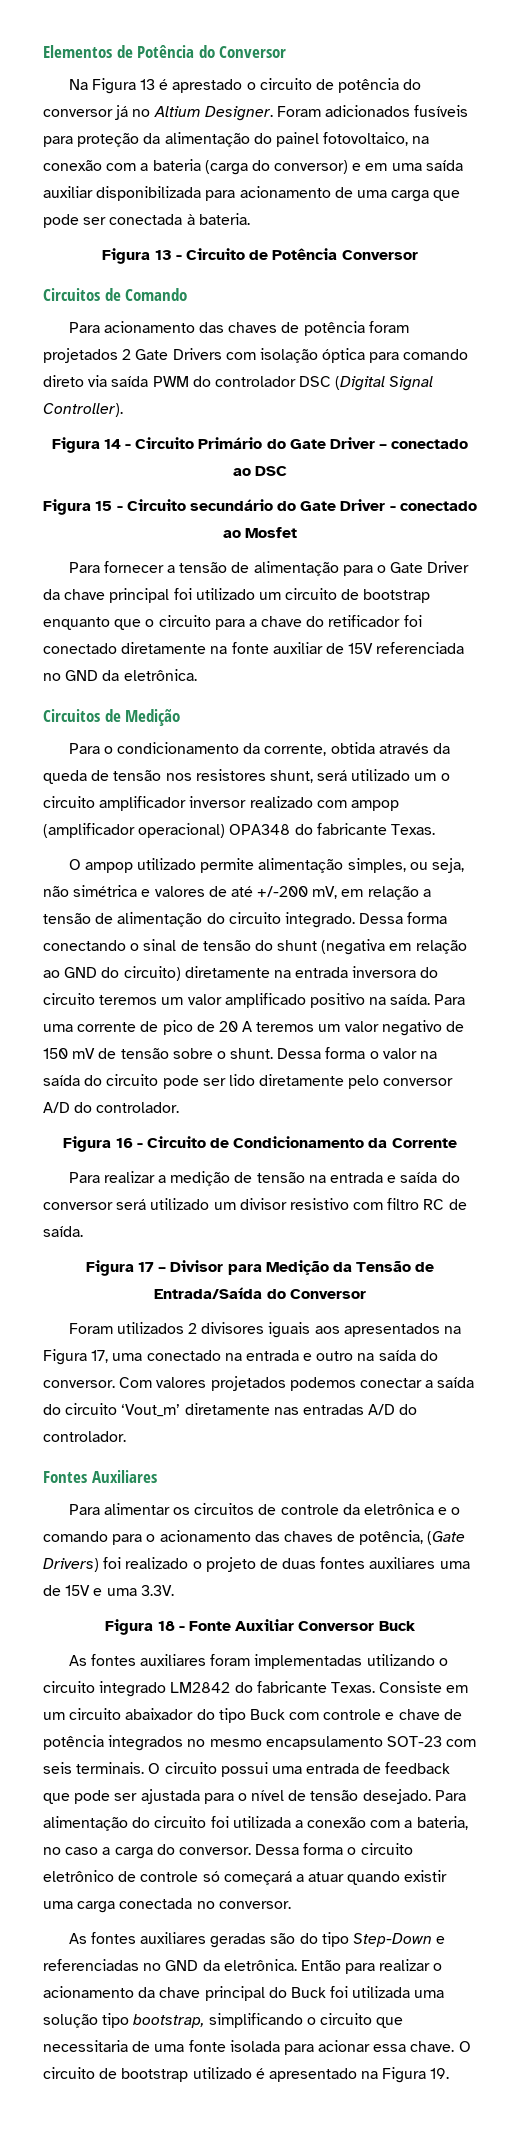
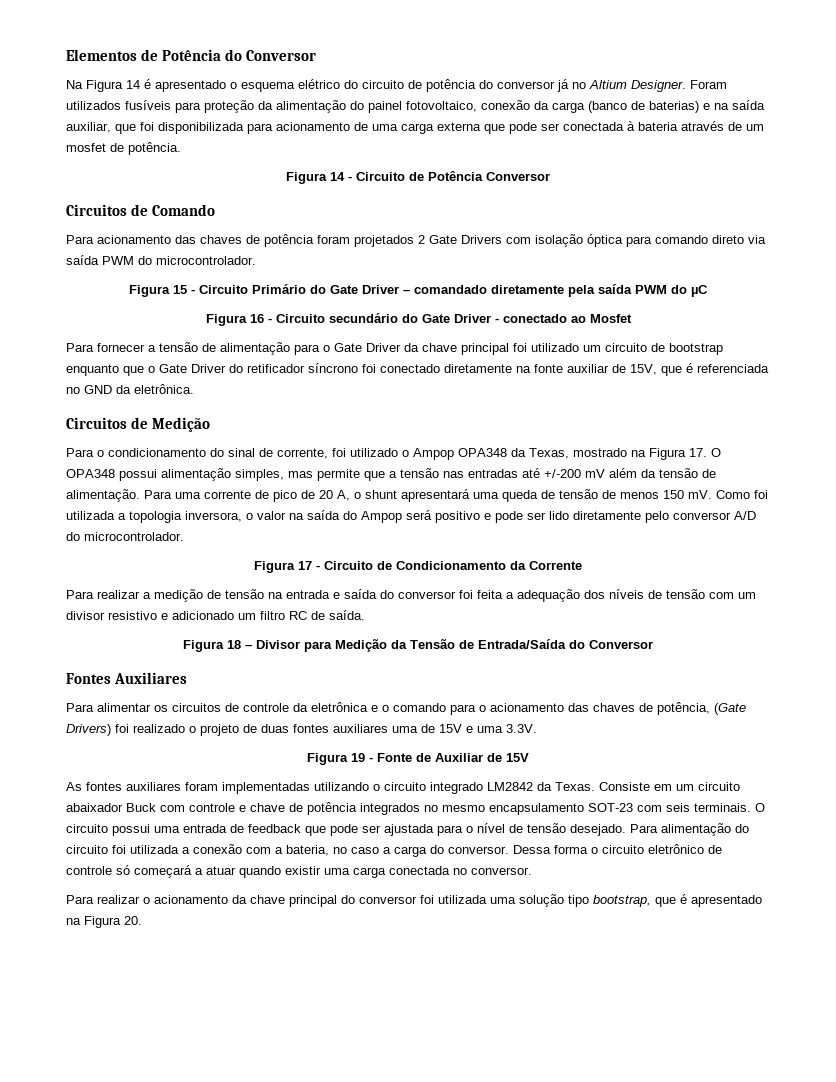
- Na Figura 13 é aprestado o circuito de potência do conversor já no Altium Designer.
+ Na Figura 14 é apresentado o esquema elétrico do circuito de potência do conversor já no Altium Designer.
- Foram adicionados fusíveis para proteção da alimentação do painel fotovoltaico, na conexão com a bateria (carga do conversor) e em uma saída auxiliar disponibilizada para acionamento de uma carga que pode ser conectada à bateria.
- Figura 13 - Circuito de Potência Conversor
+ Foram utilizados fusíveis para proteção da alimentação do painel fotovoltaico, conexão da carga (banco de baterias) e na saída auxiliar, que foi disponibilizada para acionamento de uma carga externa que pode ser conectada à bateria através de um mosfet de potência.
+ Figura 14 - Circuito de Potência Conversor
- Para acionamento das chaves de potência foram projetados 2 Gate Drivers com isolação óptica para comando direto via saída PWM do controlador DSC (Digital Signal Controller).
- Figura 14 - Circuito Primário do Gate Driver – conectado ao DSC
- Figura 15 - Circuito secundário do Gate Driver - conectado ao Mosfet
+ Para acionamento das chaves de potência foram projetados 2 Gate Drivers com isolação óptica para comando direto via saída PWM do microcontrolador.
+ Figura 15 - Circuito Primário do Gate Driver – comandado diretamente pela saída PWM do µC
+ Figura 16 - Circuito secundário do Gate Driver - conectado ao Mosfet
- Para fornecer a tensão de alimentação para o Gate Driver da chave principal foi utilizado um circuito de bootstrap enquanto que o circuito para a chave do retificador foi conectado diretamente na fonte auxiliar de 15V referenciada no GND da eletrônica.
+ Para fornecer a tensão de alimentação para o Gate Driver da chave principal foi utilizado um circuito de bootstrap enquanto que o Gate Driver do retificador síncrono foi conectado diretamente na fonte auxiliar de 15V, que é referenciada no GND da eletrônica.
- Para o condicionamento da corrente, obtida através da queda de tensão nos resistores shunt, será utilizado um o circuito amplificador inversor realizado com ampop (amplificador operacional) OPA348 do fabricante Texas.
- O ampop utilizado permite alimentação simples, ou seja, não simétrica e valores de até +/-200 mV, em relação a tensão de alimentação do circuito integrado. Dessa forma conectando o sinal de tensão do shunt (negativa em relação ao GND do circuito) diretamente na entrada inversora do circuito teremos um valor amplificado positivo na saída.
+ Para o condicionamento do sinal de corrente, foi utilizado o Ampop OPA348 da Texas, mostrado na Figura 17. O OPA348 possui alimentação simples, mas permite que a tensão nas entradas até +/-200 mV além da tensão de alimentação.
- Para uma corrente de pico de 20 A teremos um valor negativo de 150 mV de tensão sobre o shunt. Dessa forma o valor na saída do circuito pode ser lido diretamente pelo conversor A/D do controlador.
- Figura 16 - Circuito de Condicionamento da Corrente
+ Para uma corrente de pico de 20 A, o shunt apresentará uma queda de tensão de menos 150 mV. Como foi utilizada a topologia inversora, o valor na saída do Ampop será positivo e pode ser lido diretamente pelo conversor A/D do microcontrolador.
+ Figura 17 - Circuito de Condicionamento da Corrente
- Para realizar a medição de tensão na entrada e saída do conversor será utilizado um divisor resistivo com filtro RC de saída.
+ Para realizar a medição de tensão na entrada e saída do conversor foi feita a adequação dos níveis de tensão com um divisor resistivo e adicionado um filtro RC de saída.
- Figura 17 – Divisor para Medição da Tensão de Entrada/Saída do Conversor
+ Figura 18 – Divisor para Medição da Tensão de Entrada/Saída do Conversor
- Foram utilizados 2 divisores iguais aos apresentados na Figura 17, uma conectado na entrada e outro na saída do conversor. Com valores projetados podemos conectar a saída do circuito ‘Vout_m’ diretamente nas entradas A/D do controlador.
- Figura 18 - Fonte Auxiliar Conversor Buck
+ Figura 19 - Fonte de Auxiliar de 15V
- As fontes auxiliares foram implementadas utilizando o circuito integrado LM2842 do fabricante Texas.
+ As fontes auxiliares foram implementadas utilizando o circuito integrado LM2842 da Texas.
- Consiste em um circuito abaixador do tipo Buck com controle e chave de potência integrados no mesmo encapsulamento SOT-23 com seis terminais.
+ Consiste em um circuito abaixador Buck com controle e chave de potência integrados no mesmo encapsulamento SOT-23 com seis terminais.
- As fontes auxiliares geradas são do tipo Step-Down e referenciadas no GND da eletrônica. Então para realizar o acionamento da chave principal do Buck foi utilizada uma solução tipo bootstrap, simplificando o circuito que necessitaria de uma fonte isolada para acionar essa chave. O circuito de bootstrap utilizado é apresentado na Figura 19.
+ Para realizar o acionamento da chave principal do conversor foi utilizada uma solução tipo bootstrap, que é apresentado na Figura 20.

